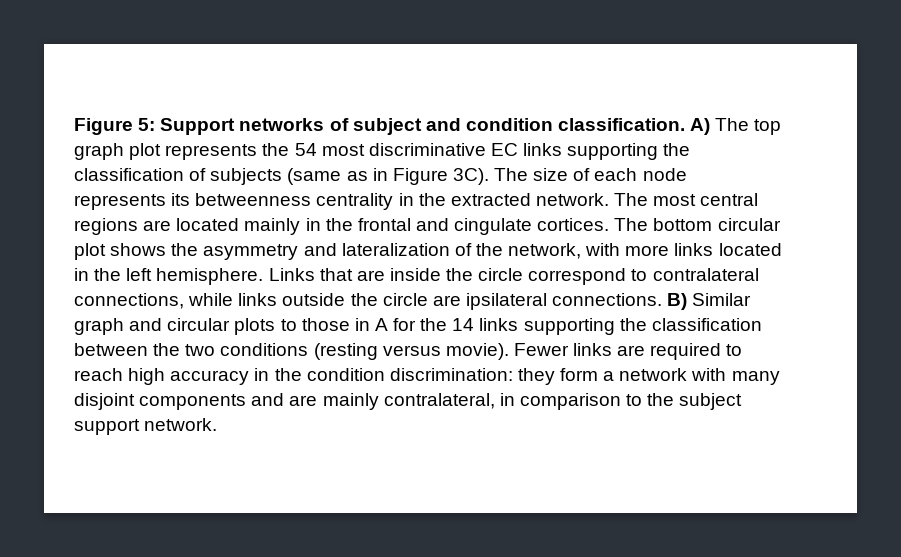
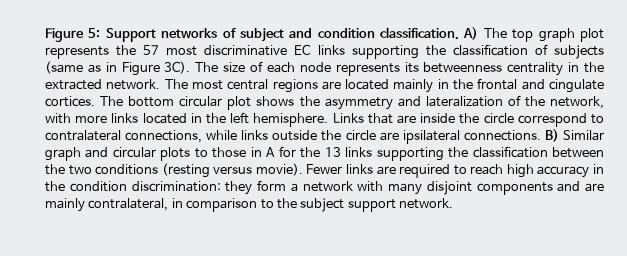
- A) The top graph plot represents the 54 most discriminative EC links supporting the classification of subjects (same as in Figure 3C).
+ A) The top graph plot represents the 57 most discriminative EC links supporting the classification of subjects (same as in Figure 3C).
- B) Similar graph and circular plots to those in A for the 14 links supporting the classification between the two conditions (resting versus movie).
+ B) Similar graph and circular plots to those in A for the 13 links supporting the classification between the two conditions (resting versus movie).

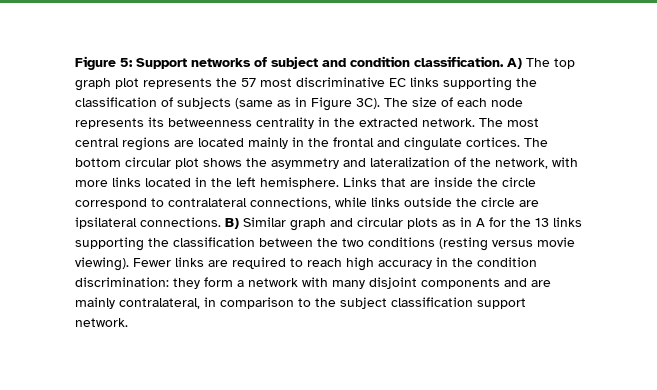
- B) Similar graph and circular plots to those in A for the 13 links supporting the classification between the two conditions (resting versus movie).
+ B) Similar graph and circular plots as in A for the 13 links supporting the classification between the two conditions (resting versus movie viewing).
- Fewer links are required to reach high accuracy in the condition discrimination: they form a network with many disjoint components and are mainly contralateral, in comparison to the subject support network.
+ Fewer links are required to reach high accuracy in the condition discrimination: they form a network with many disjoint components and are mainly contralateral, in comparison to the subject classification support network.

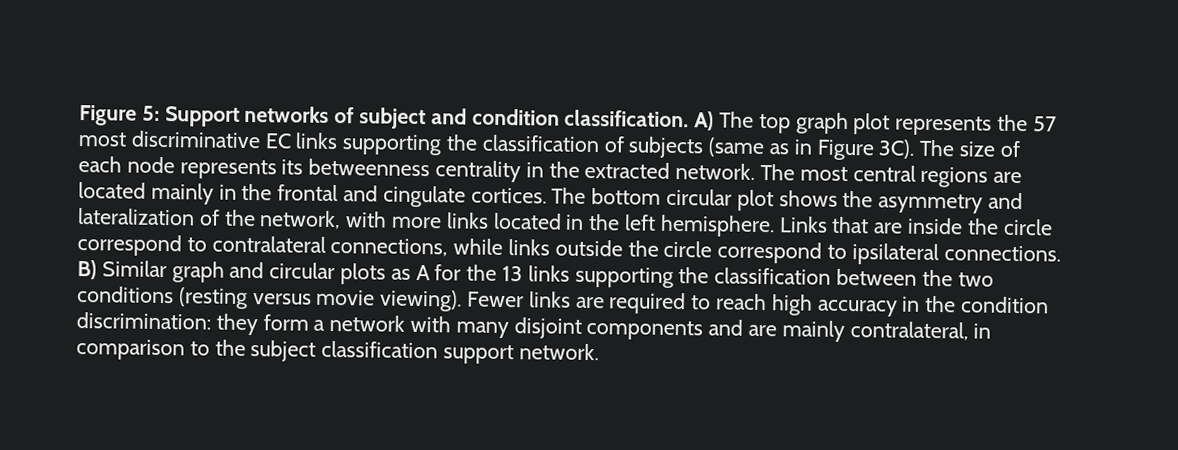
- Links that are inside the circle correspond to contralateral connections, while links outside the circle are ipsilateral connections.
+ Links that are inside the circle correspond to contralateral connections, while links outside the circle correspond to ipsilateral connections.
- B) Similar graph and circular plots as in A for the 13 links supporting the classification between the two conditions (resting versus movie viewing).
+ B) Similar graph and circular plots as A for the 13 links supporting the classification between the two conditions (resting versus movie viewing).

